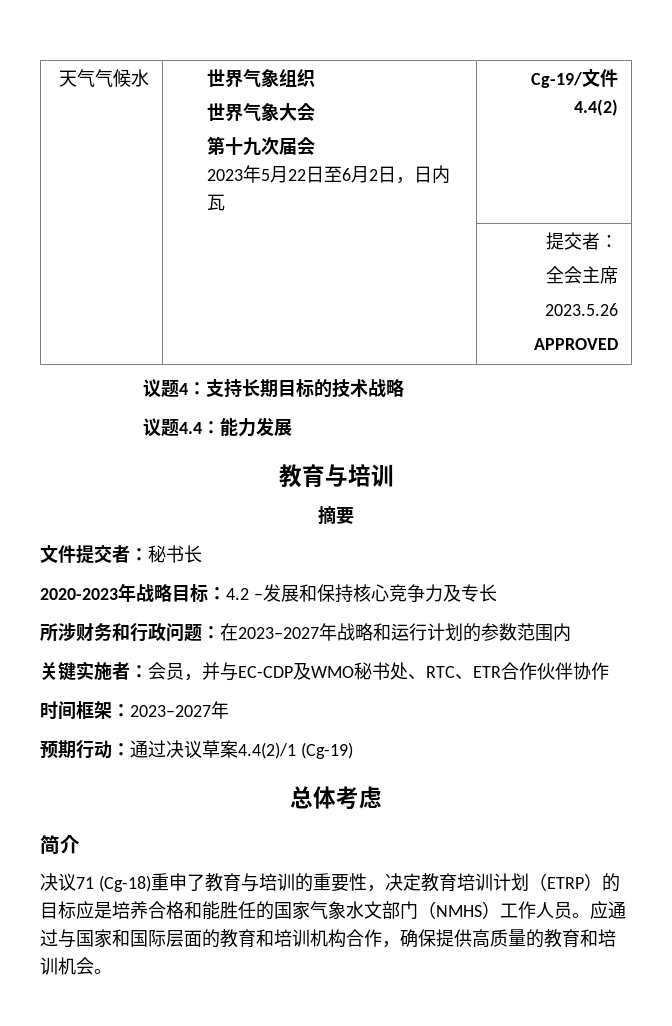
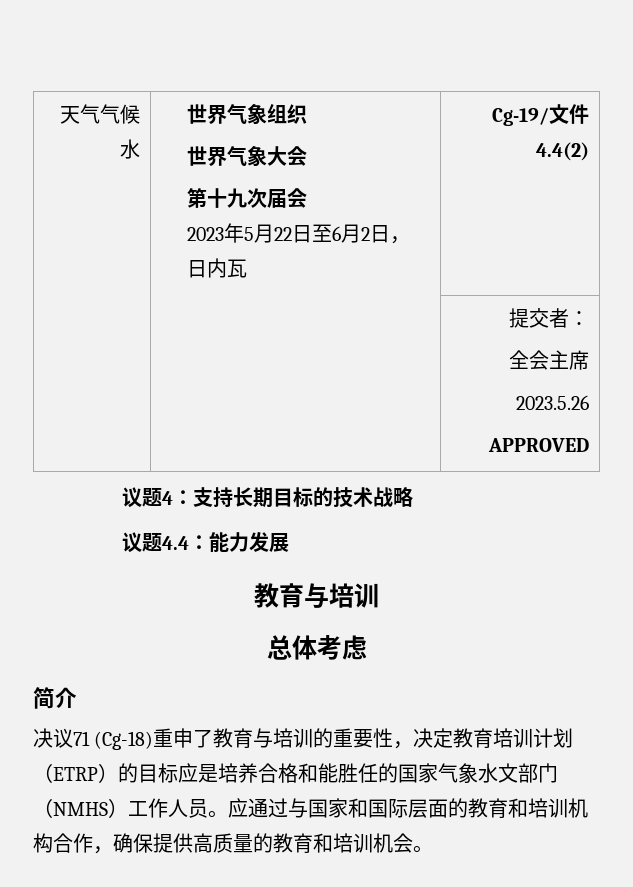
- 摘要
- 文件提交者：秘书长
- 2020-2023年战略目标：4.2 –发展和保持核心竞争力及专长
- 所涉财务和行政问题：在2023–2027年战略和运行计划的参数范围内
- 关键实施者：会员，并与EC-CDP及WMO秘书处、RTC、ETR合作伙伴协作
- 时间框架：2023–2027年
- 预期行动：通过决议草案4.4(2)/1 (Cg-19)

